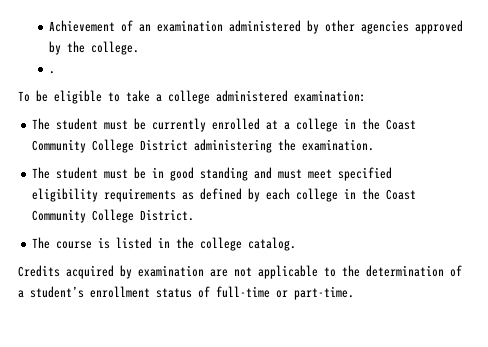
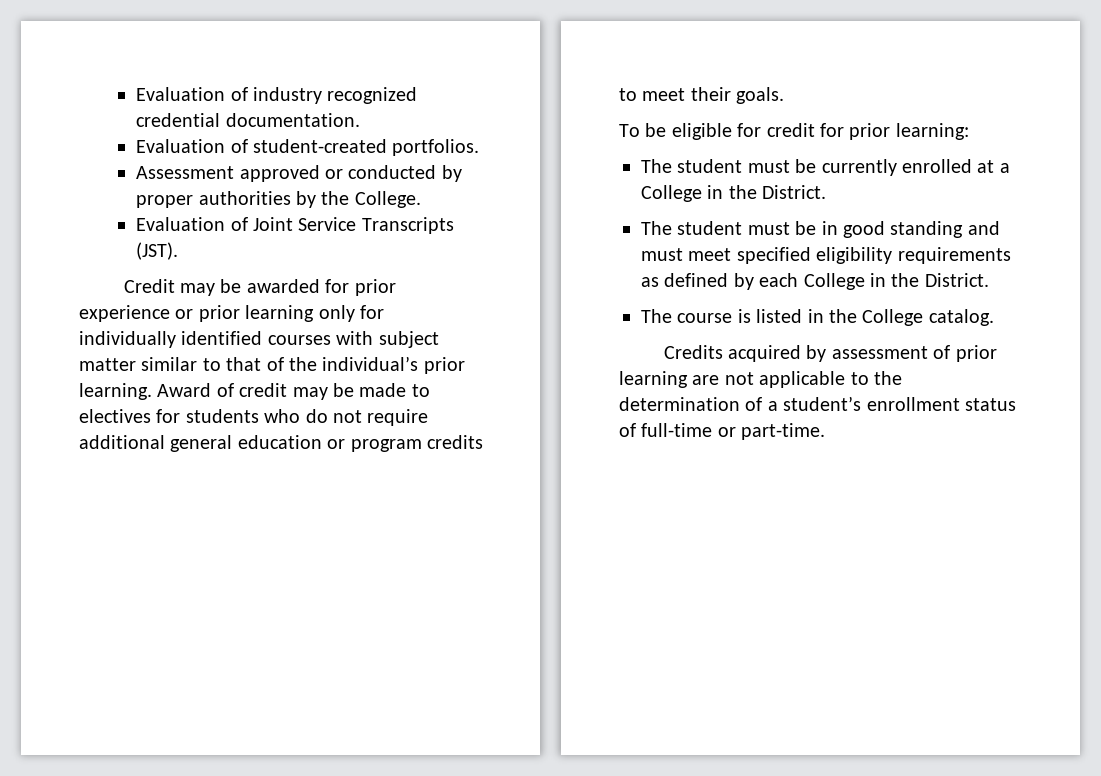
- Achievement of an examination administered by other agencies approved by the college.
- .
- To be eligible to take a college administered examination:
+ Evaluation of industry recognized credential documentation.
+ Evaluation of student-created portfolios.
+ Assessment approved or conducted by proper authorities by the College.
+ Evaluation of Joint Service Transcripts (JST).
+ Credit may be awarded for prior experience or prior learning only for individually identified courses with subject matter similar to that of the individual’s prior learning. Award of credit may be made to electives for students who do not require additional general education or program credits to meet their goals.
+ To be eligible for credit for prior learning:
- The student must be currently enrolled at a college in the Coast Community College District administering the examination.
+ The student must be currently enrolled at a College in the District.
- The student must be in good standing and must meet specified eligibility requirements as defined by each college in the Coast Community College District.
+ The student must be in good standing and must meet specified eligibility requirements as defined by each College in the District.
- The course is listed in the college catalog.
+ The course is listed in the College catalog.
- Credits acquired by examination are not applicable to the determination of a student’s enrollment status of full-time or part-time.
+ Credits acquired by assessment of prior learning are not applicable to the determination of a student’s enrollment status of full-time or part-time.

